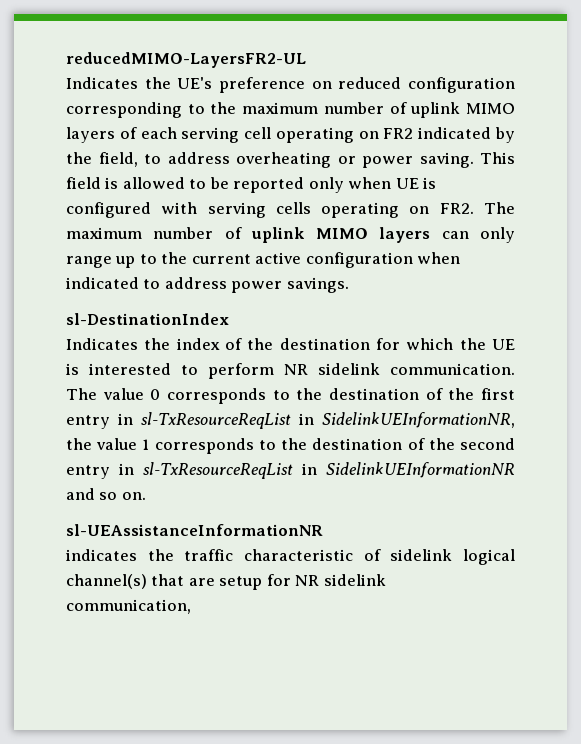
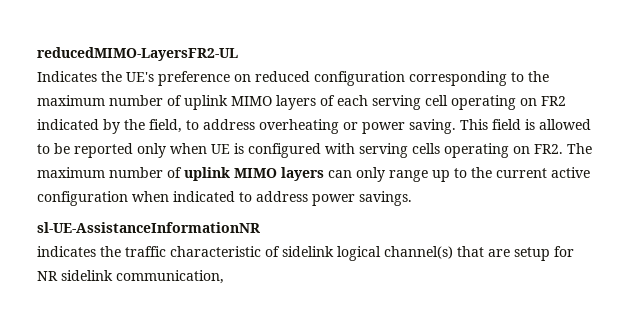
- sl-DestinationIndex
- Indicates the index of the destination for which the UE is interested to perform NR sidelink communication. The value 0 corresponds to the destination of the first entry in sl-TxResourceReqList in SidelinkUEInformationNR, the value 1 corresponds to the destination of the second entry in sl-TxResourceReqList in SidelinkUEInformationNR and so on.
- sl-UEAssistanceInformationNR
+ sl-UE-AssistanceInformationNR

